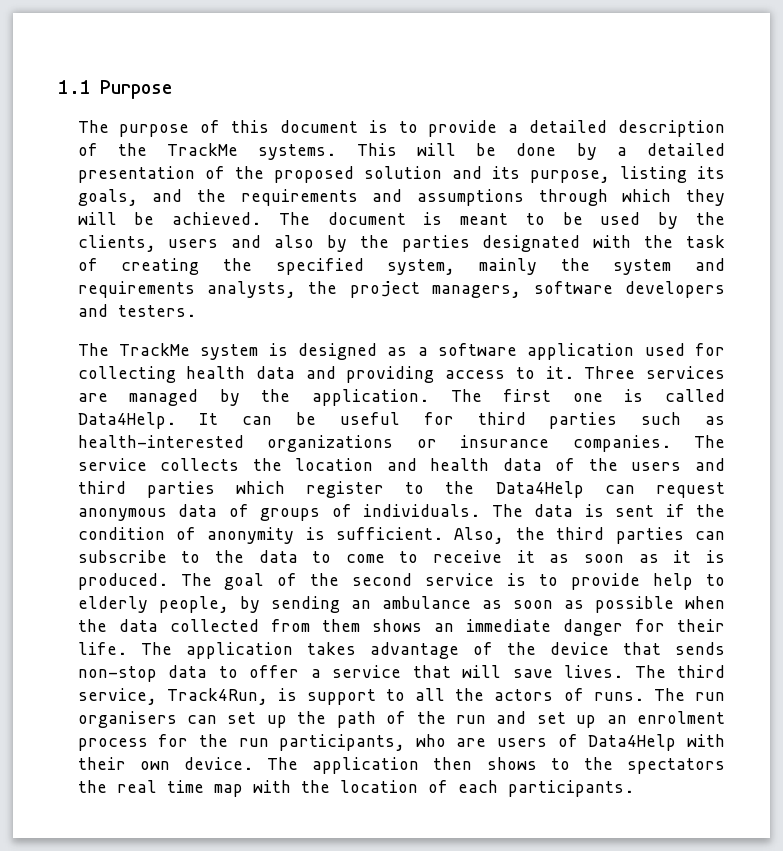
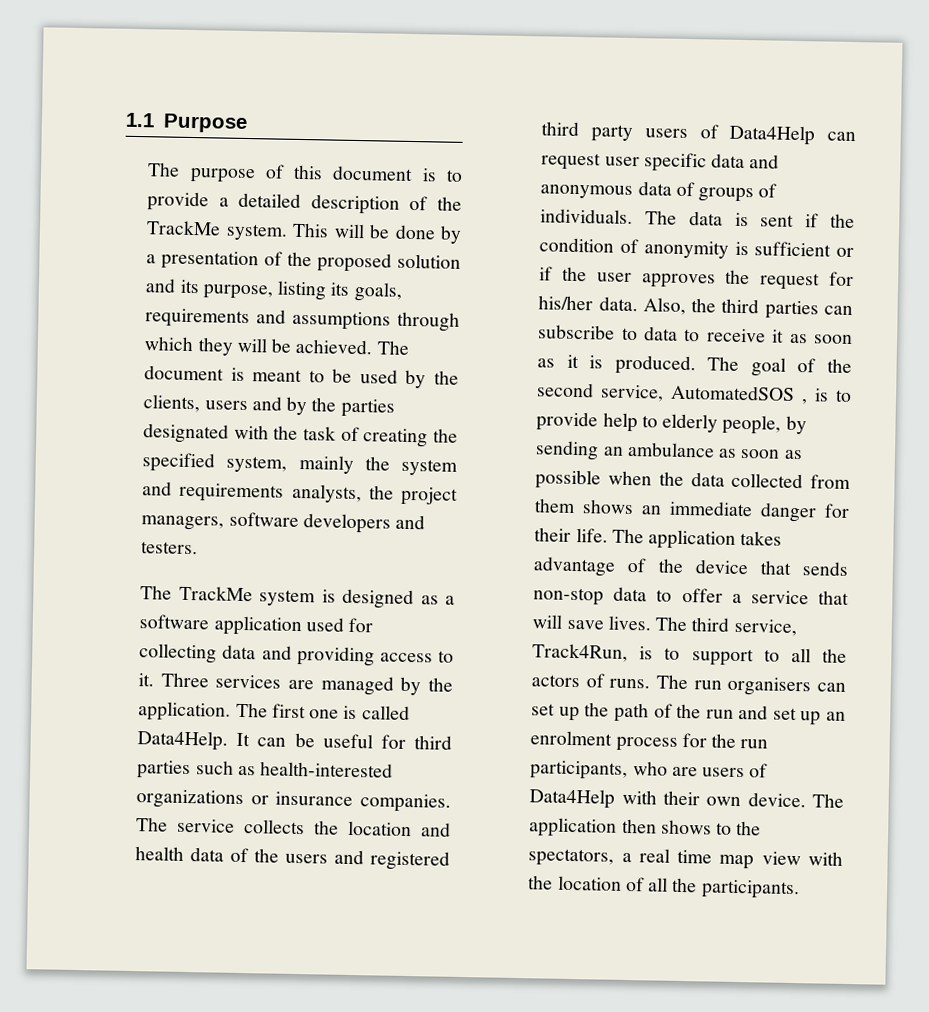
- The purpose of this document is to provide a detailed description of the TrackMe systems.
+ The purpose of this document is to provide a detailed description of the TrackMe system.
- This will be done by a detailed presentation of the proposed solution and its purpose, listing its goals, and the requirements and assumptions through which they will be achieved.
+ This will be done by a presentation of the proposed solution and its purpose, listing its goals, requirements and assumptions through which they will be achieved.
- The document is meant to be used by the clients, users and also by the parties designated with the task of creating the specified system, mainly the system and requirements analysts, the project managers, software developers and testers.
+ The document is meant to be used by the clients, users and by the parties designated with the task of creating the specified system, mainly the system and requirements analysts, the project managers, software developers and testers.
- The TrackMe system is designed as a software application used for collecting health data and providing access to it.
+ The TrackMe system is designed as a software application used for collecting data and providing access to it.
- The service collects the location and health data of the users and third parties which register to the Data4Help can request anonymous data of groups of individuals.
+ The service collects the location and health data of the users and registered third party users of Data4Help can request user specific data and anonymous data of groups of individuals.
- The data is sent if the condition of anonymity is sufficient.
+ The data is sent if the condition of anonymity is sufficient or if the user approves the request for his/her data.
- Also, the third parties can subscribe to the data to come to receive it as soon as it is produced.
+ Also, the third parties can subscribe to data to receive it as soon as it is produced.
- The goal of the second service is to provide help to elderly people, by sending an ambulance as soon as possible when the data collected from them shows an immediate danger for their life.
+ The goal of the second service, AutomatedSOS , is to provide help to elderly people, by sending an ambulance as soon as possible when the data collected from them shows an immediate danger for their life.
- The third service, Track4Run, is support to all the actors of runs.
+ The third service, Track4Run, is to support to all the actors of runs.
- The application then shows to the spectators the real time map with the location of each participants.
+ The application then shows to the spectators, a real time map view with the location of all the participants.

